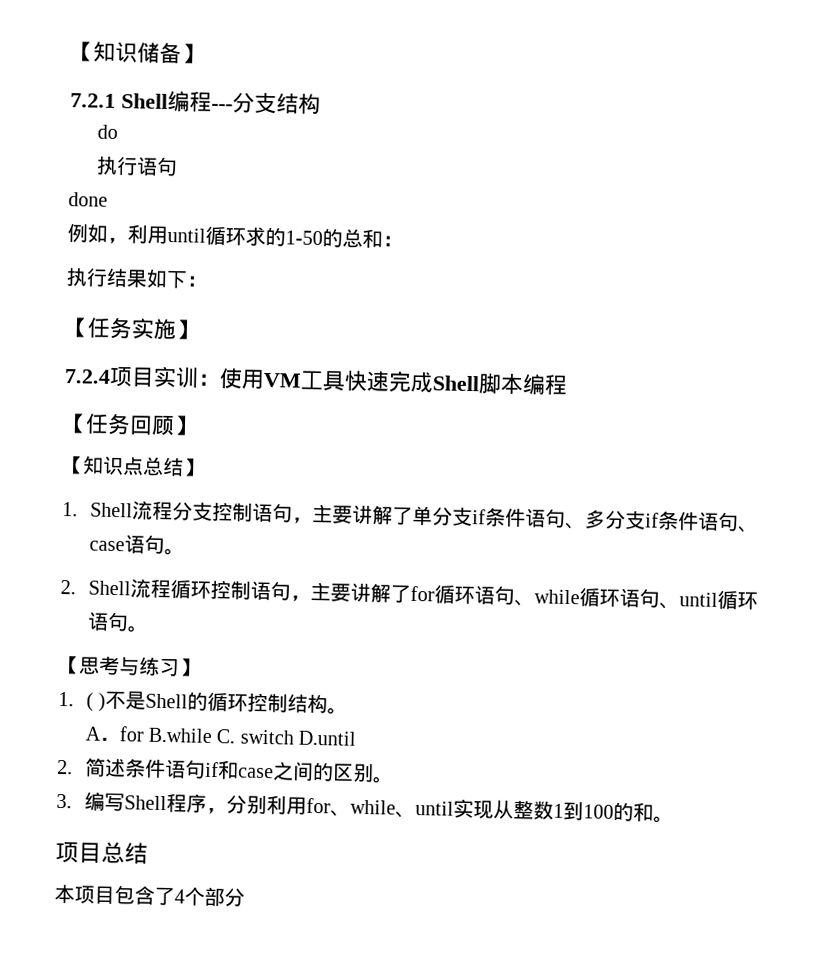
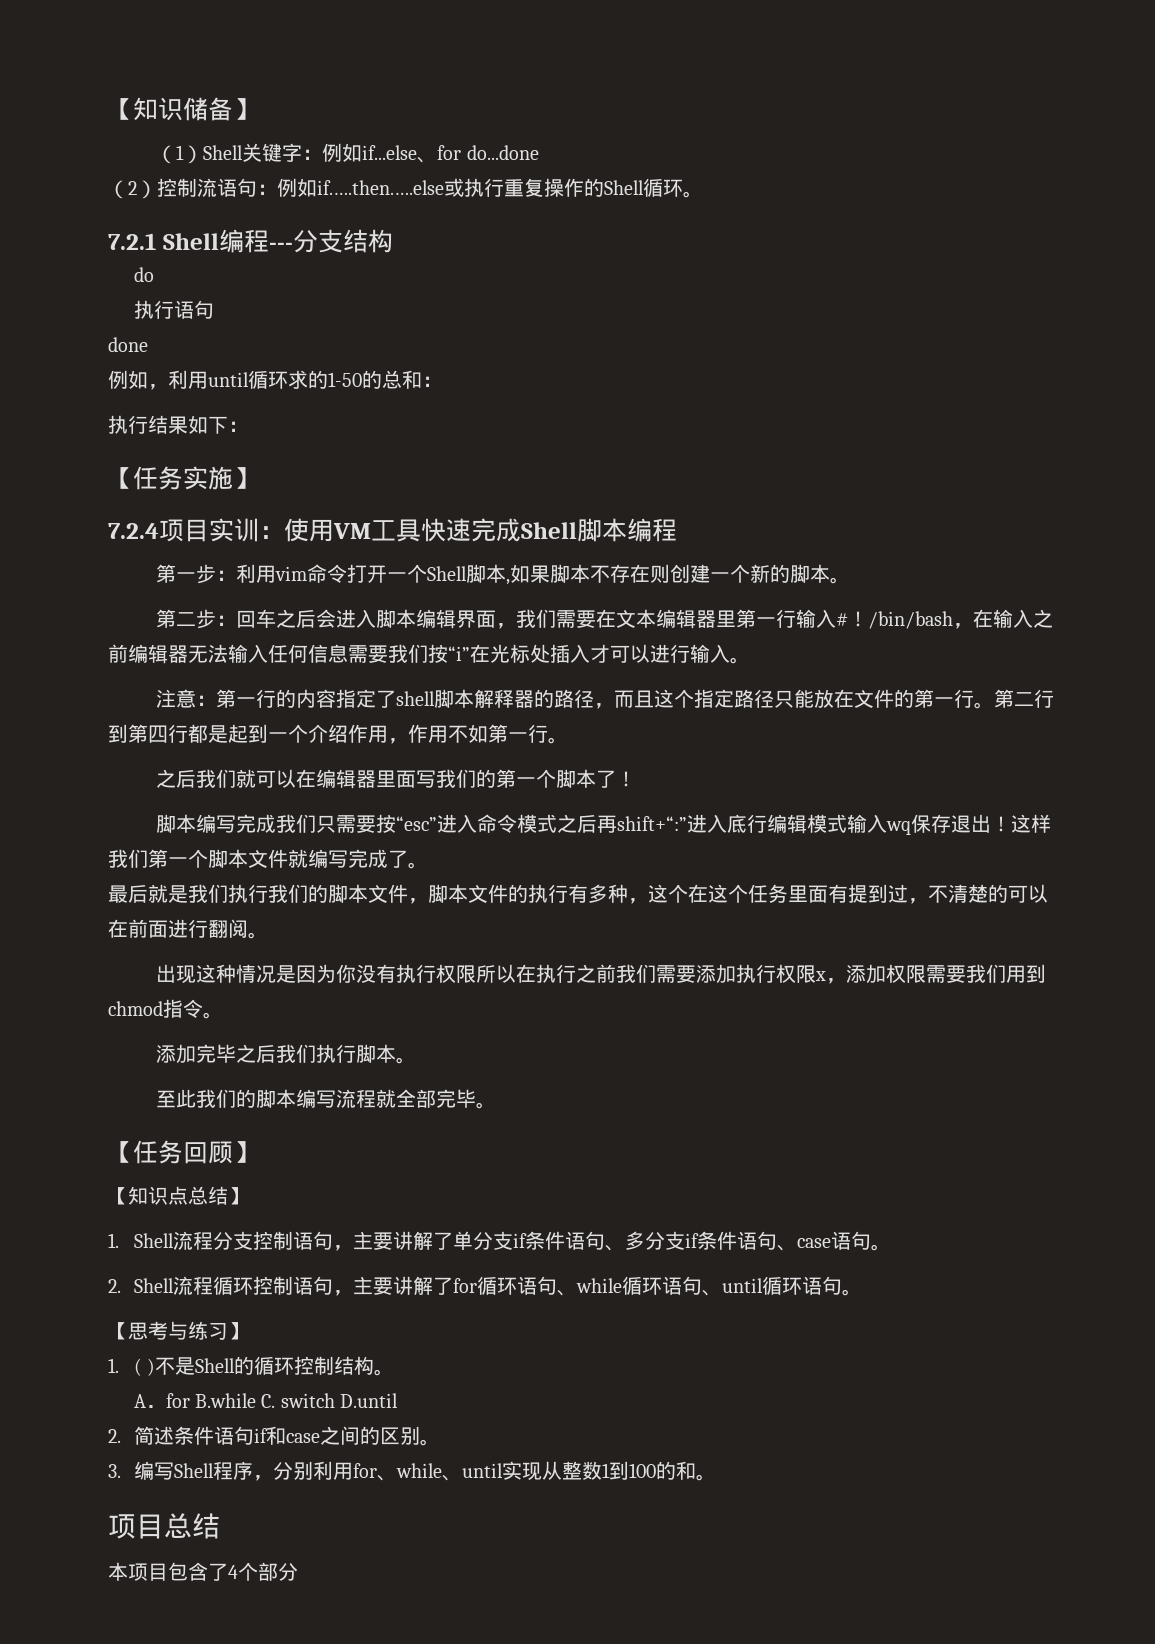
+ （1）Shell关键字：例如if...else、for do...done
+ （2）控制流语句：例如if.….then.….else或执行重复操作的Shell循环。
+ 第一步：利用vim命令打开一个Shell脚本,如果脚本不存在则创建一个新的脚本。
+ 第二步：回车之后会进入脚本编辑界面，我们需要在文本编辑器里第一行输入#！/bin/bash，在输入之前编辑器无法输入任何信息需要我们按“i”在光标处插入才可以进行输入。
+ 注意：第一行的内容指定了shell脚本解释器的路径，而且这个指定路径只能放在文件的第一行。第二行到第四行都是起到一个介绍作用，作用不如第一行。
+ 之后我们就可以在编辑器里面写我们的第一个脚本了！
+ 脚本编写完成我们只需要按“esc”进入命令模式之后再shift+“:”进入底行编辑模式输入wq保存退出！这样我们第一个脚本文件就编写完成了。
+ 最后就是我们执行我们的脚本文件，脚本文件的执行有多种，这个在这个任务里面有提到过，不清楚的可以在前面进行翻阅。
+ 出现这种情况是因为你没有执行权限所以在执行之前我们需要添加执行权限x，添加权限需要我们用到chmod指令。
+ 添加完毕之后我们执行脚本。
+ 至此我们的脚本编写流程就全部完毕。

